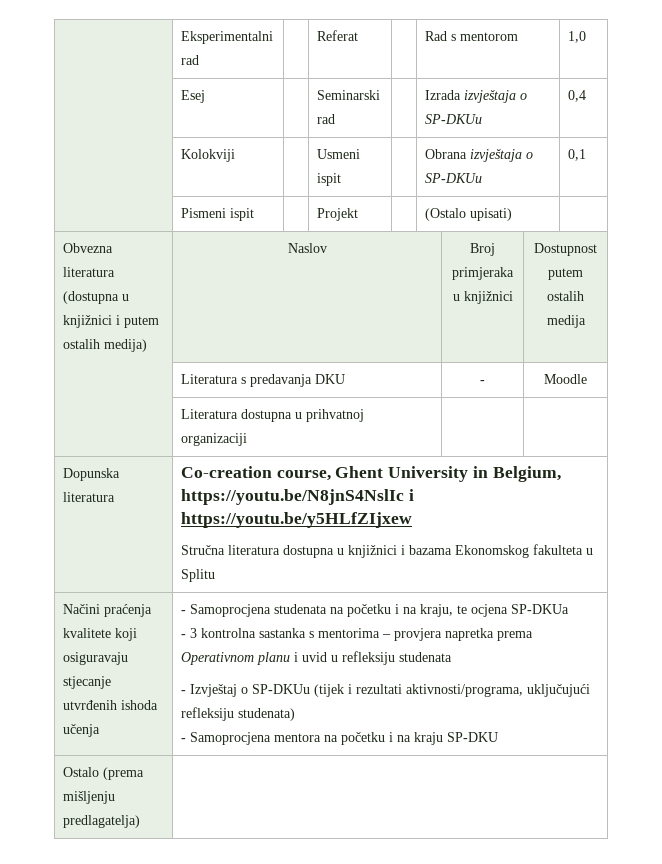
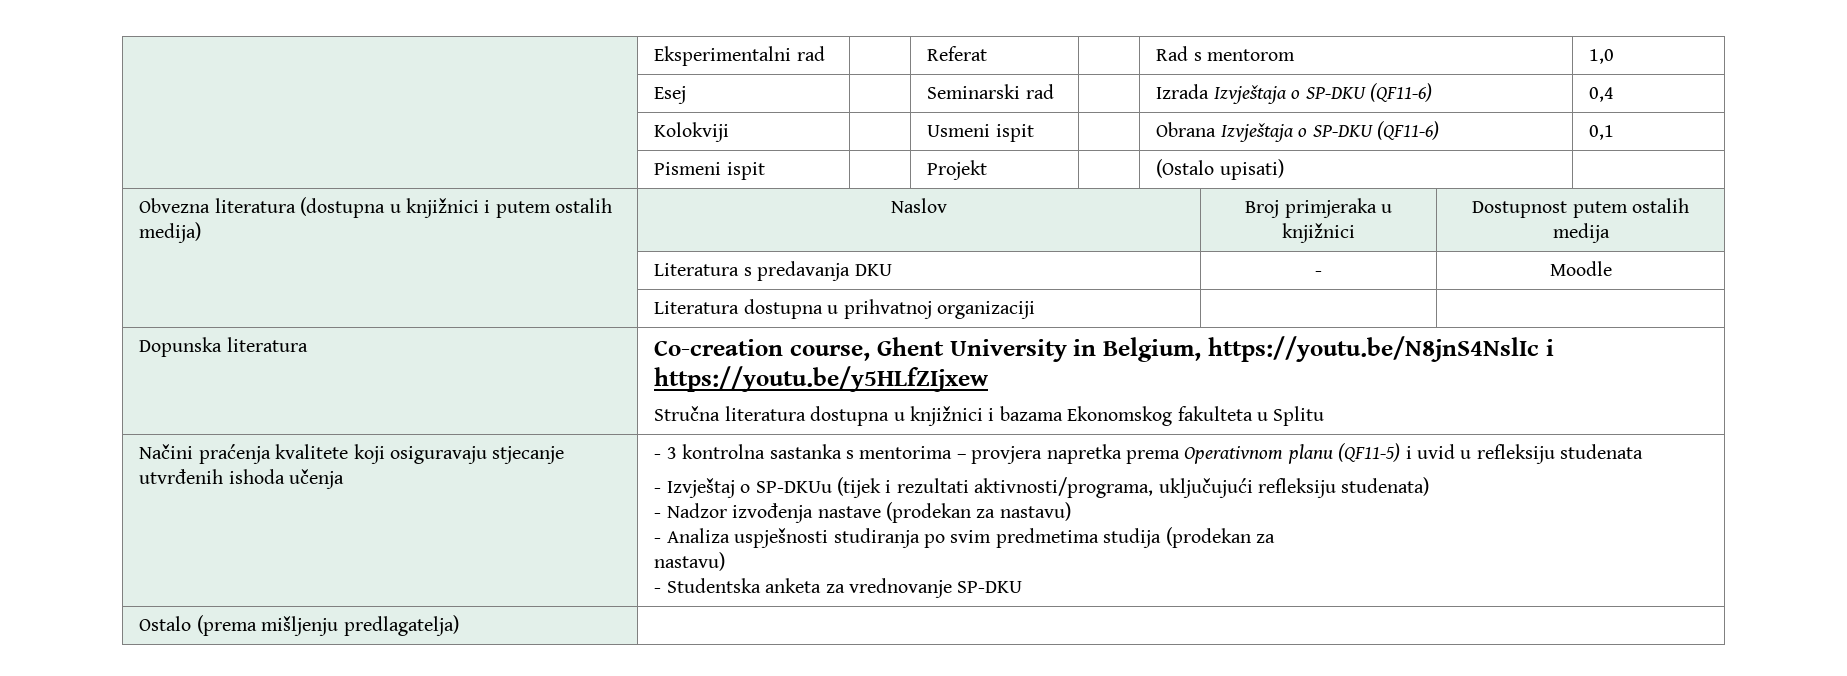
- | Esej | | Seminarski rad | | Izrada izvještaja o SP-DKUu | 0,4
+ | Esej | | Seminarski rad | | Izrada Izvještaja o SP-DKU (QF11-6) | 0,4
- | Kolokviji | | Usmeni ispit | | Obrana izvještaja o SP-DKUu | 0,1
+ | Kolokviji | | Usmeni ispit | | Obrana Izvještaja o SP-DKU (QF11-6) | 0,1
- - Samoprocjena studenata na početku i na kraju, te ocjena SP-DKUa
- - 3 kontrolna sastanka s mentorima – provjera napretka prema Operativnom planu i uvid u refleksiju studenata
+ - 3 kontrolna sastanka s mentorima – provjera napretka prema Operativnom planu (QF11-5) i uvid u refleksiju studenata
- - Samoprocjena mentora na početku i na kraju SP-DKU
+ - Nadzor izvođenja nastave (prodekan za nastavu)
+ - Analiza uspješnosti studiranja po svim predmetima studija (prodekan za
+ nastavu)
+ - Studentska anketa za vrednovanje SP-DKU

